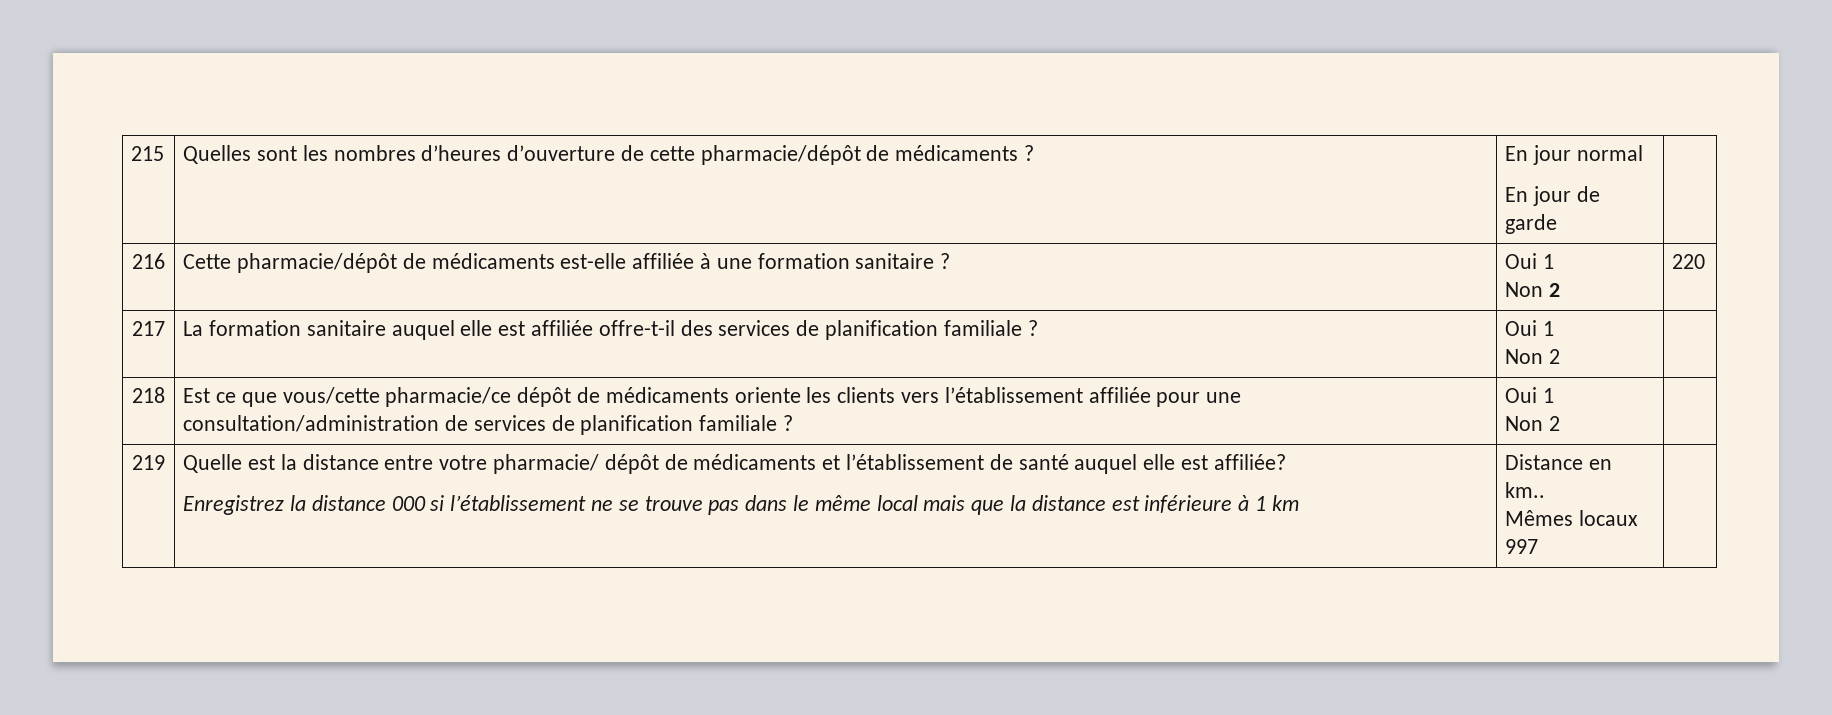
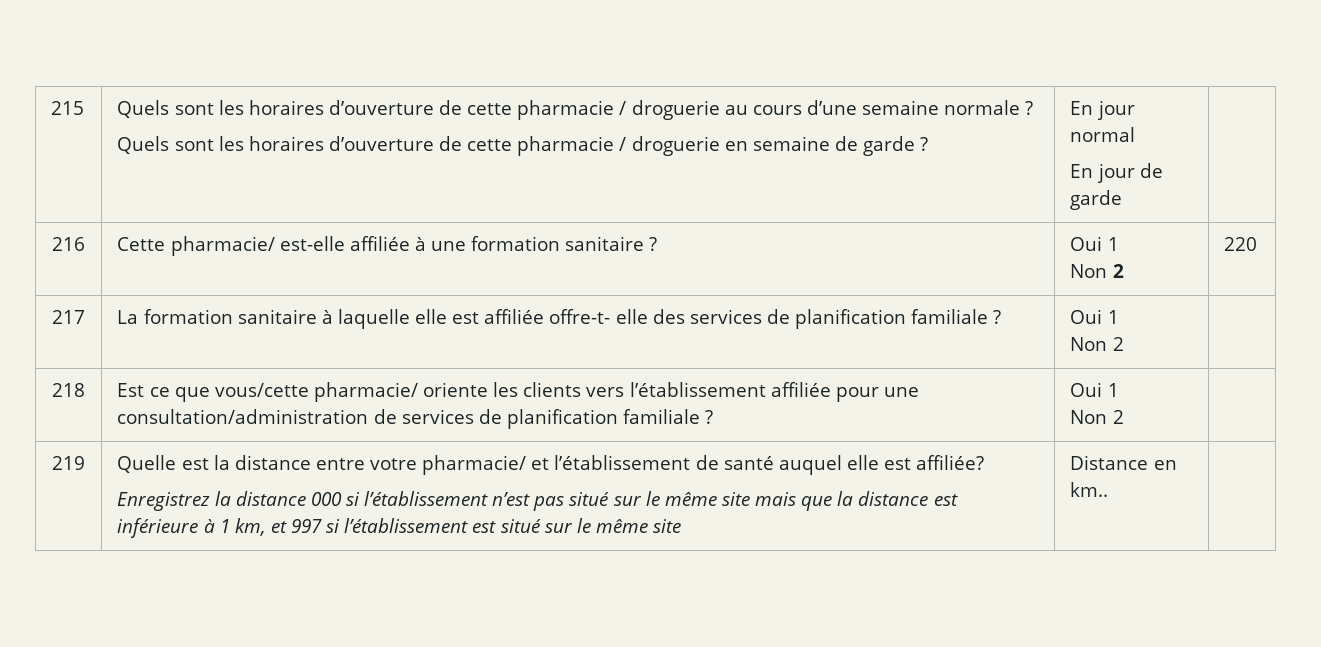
- 215 | Quelles sont les nombres d’heures d’ouverture de cette pharmacie/dépôt de médicaments ? | En jour normal
+ 215 | Quels sont les horaires d’ouverture de cette pharmacie / droguerie au cours d’une semaine normale ?
+ Quels sont les horaires d’ouverture de cette pharmacie / droguerie en semaine de garde ? | En jour normal
- 216 | Cette pharmacie/dépôt de médicaments est-elle affiliée à une formation sanitaire ? | Oui 1
+ 216 | Cette pharmacie/ est-elle affiliée à une formation sanitaire ? | Oui 1
- 217 | La formation sanitaire auquel elle est affiliée offre-t-il des services de planification familiale ? | Oui 1
+ 217 | La formation sanitaire à laquelle elle est affiliée offre-t- elle des services de planification familiale ? | Oui 1
- 218 | Est ce que vous/cette pharmacie/ce dépôt de médicaments oriente les clients vers l’établissement affiliée pour une consultation/administration de services de planification familiale ? | Oui 1
+ 218 | Est ce que vous/cette pharmacie/ oriente les clients vers l’établissement affiliée pour une consultation/administration de services de planification familiale ? | Oui 1
- Quelle est la distance entre votre pharmacie/ dépôt de médicaments et l’établissement de santé auquel elle est affiliée?
+ Quelle est la distance entre votre pharmacie/ et l’établissement de santé auquel elle est affiliée?
- Enregistrez la distance 000 si l’établissement ne se trouve pas dans le même local mais que la distance est inférieure à 1 km
+ Enregistrez la distance 000 si l’établissement n’est pas situé sur le même site mais que la distance est inférieure à 1 km, et 997 si l’établissement est situé sur le même site
- Mêmes locaux 997

